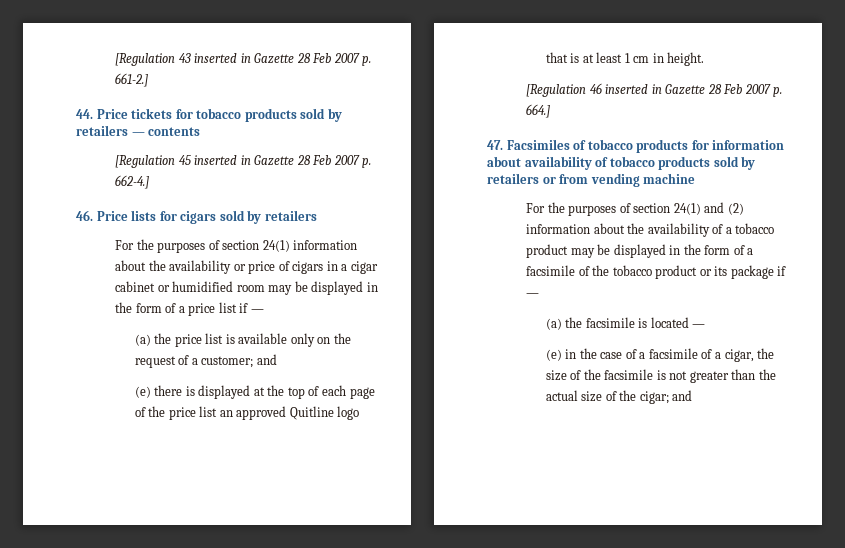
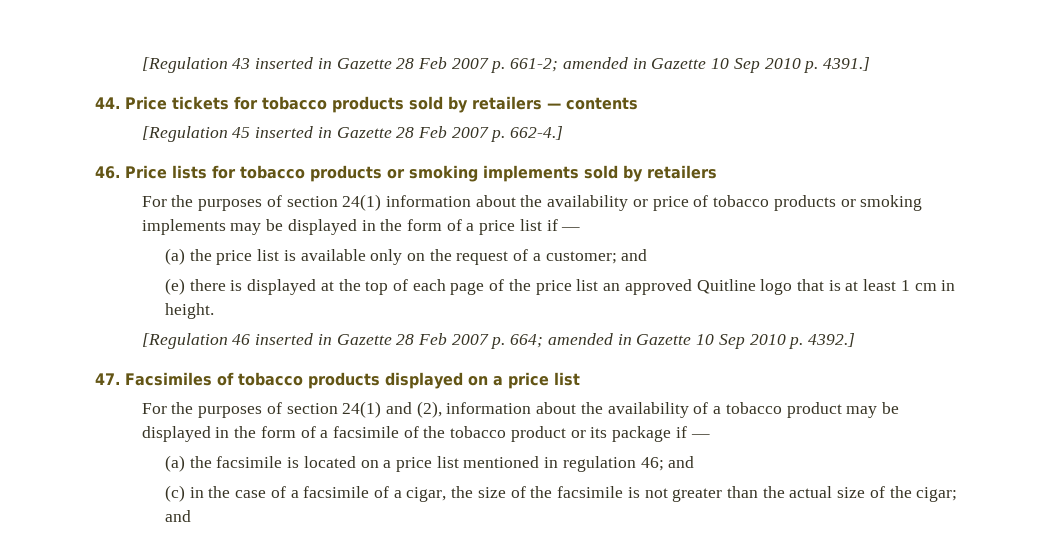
- [Regulation 43 inserted in Gazette 28 Feb 2007 p. 661-2.]
+ [Regulation 43 inserted in Gazette 28 Feb 2007 p. 661-2; amended in Gazette 10 Sep 2010 p. 4391.]
- 46. Price lists for cigars sold by retailers
+ 46. Price lists for tobacco products or smoking implements sold by retailers
- For the purposes of section 24(1) information about the availability or price of cigars in a cigar cabinet or humidified room may be displayed in the form of a price list if —
+ For the purposes of section 24(1) information about the availability or price of tobacco products or smoking implements may be displayed in the form of a price list if —
- [Regulation 46 inserted in Gazette 28 Feb 2007 p. 664.]
+ [Regulation 46 inserted in Gazette 28 Feb 2007 p. 664; amended in Gazette 10 Sep 2010 p. 4392.]
- 47. Facsimiles of tobacco products for information about availability of tobacco products sold by retailers or from vending machine
+ 47. Facsimiles of tobacco products displayed on a price list
- For the purposes of section 24(1) and (2) information about the availability of a tobacco product may be displayed in the form of a facsimile of the tobacco product or its package if —
+ For the purposes of section 24(1) and (2), information about the availability of a tobacco product may be displayed in the form of a facsimile of the tobacco product or its package if —
- (a) the facsimile is located —
- (e) in the case of a facsimile of a cigar, the size of the facsimile is not greater than the actual size of the cigar; and
+ (a) the facsimile is located on a price list mentioned in regulation 46; and
+ (c) in the case of a facsimile of a cigar, the size of the facsimile is not greater than the actual size of the cigar; and

